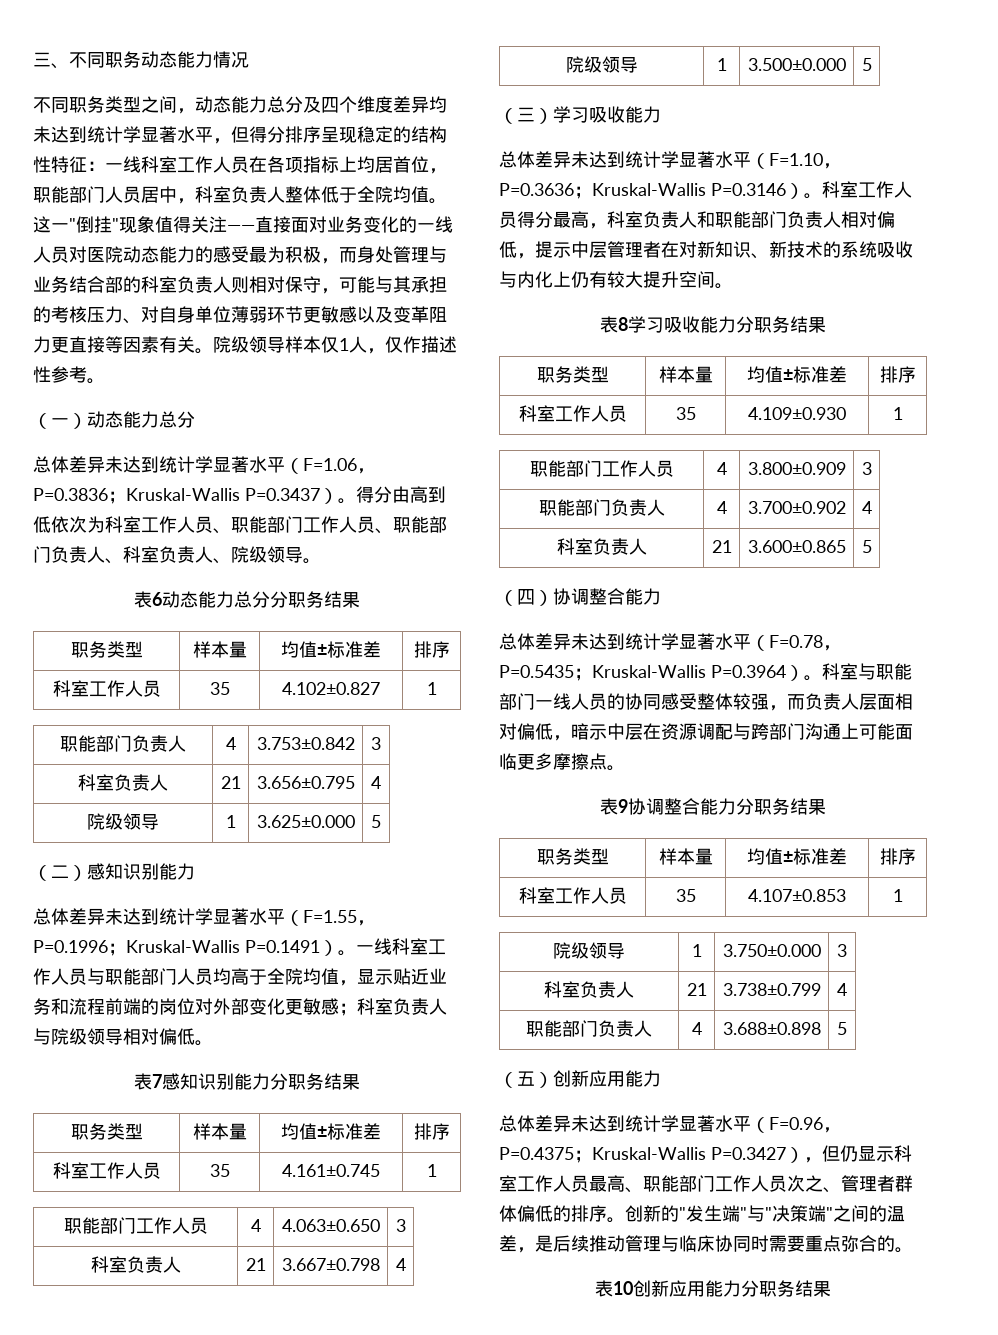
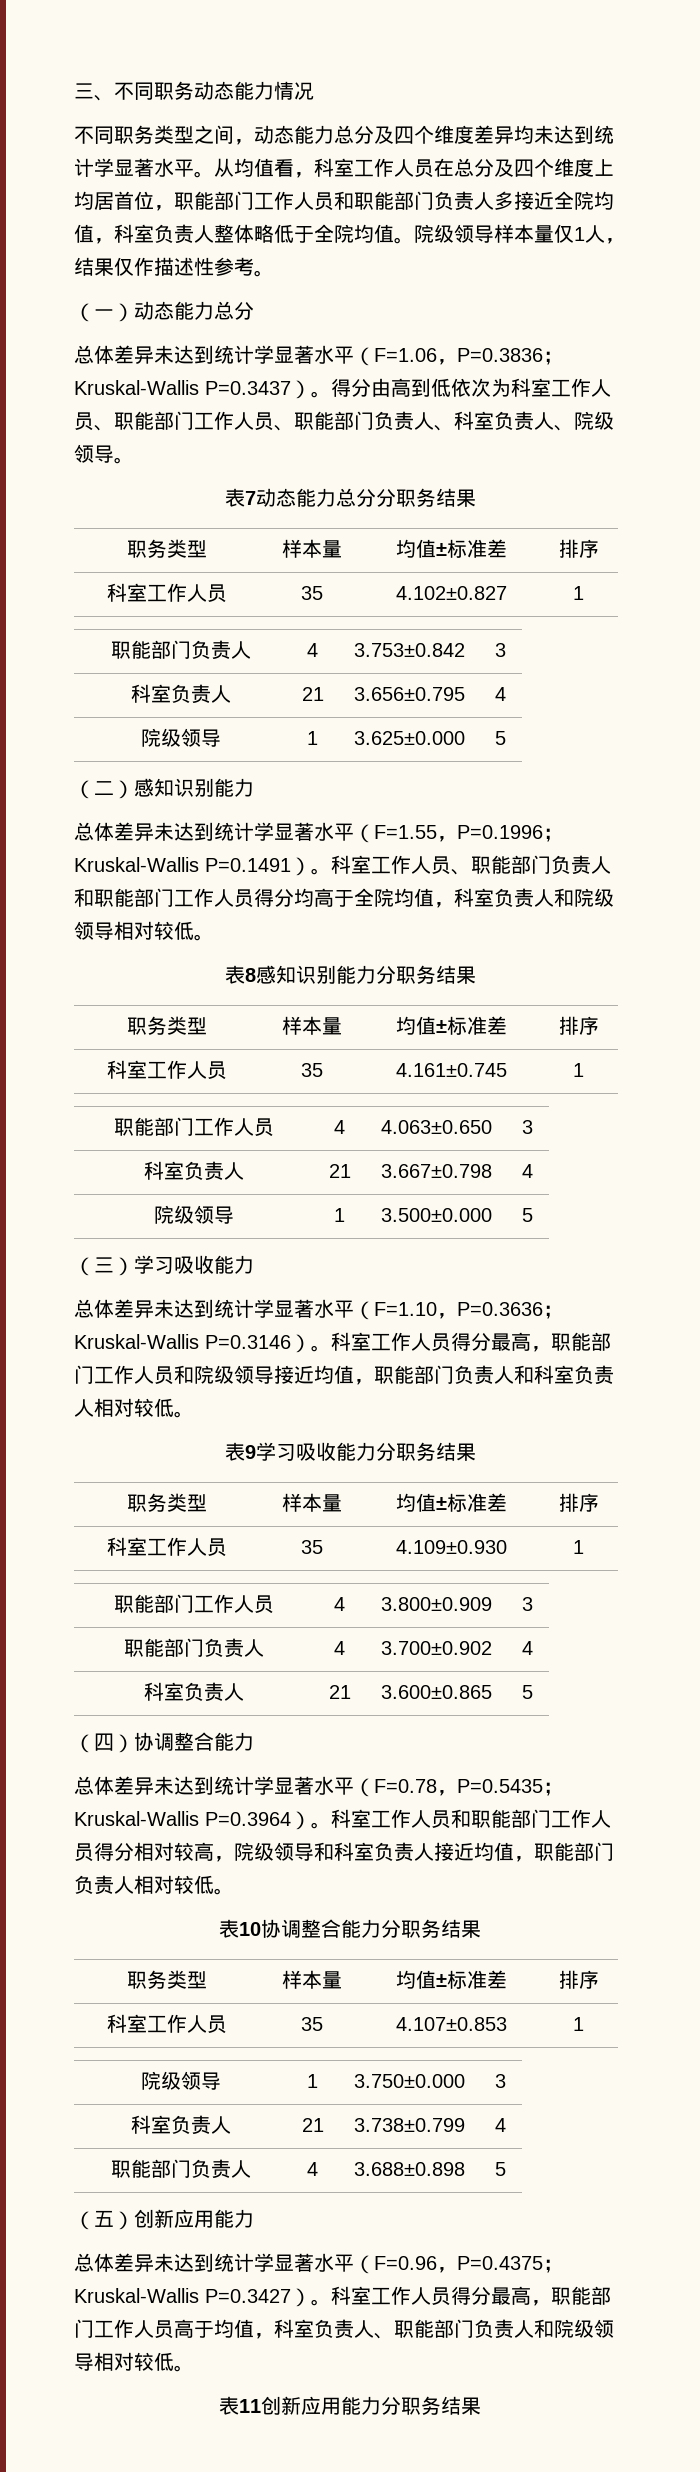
- 不同职务类型之间，动态能力总分及四个维度差异均未达到统计学显著水平，但得分排序呈现稳定的结构性特征：一线科室工作人员在各项指标上均居首位，职能部门人员居中，科室负责人整体低于全院均值。
+ 不同职务类型之间，动态能力总分及四个维度差异均未达到统计学显著水平。从均值看，科室工作人员在总分及四个维度上均居首位，职能部门工作人员和职能部门负责人多接近全院均值，科室负责人整体略低于全院均值。
- 这一"倒挂"现象值得关注——直接面对业务变化的一线人员对医院动态能力的感受最为积极，而身处管理与业务结合部的科室负责人则相对保守，可能与其承担的考核压力、对自身单位薄弱环节更敏感以及变革阻力更直接等因素有关。
- 院级领导样本仅1人，仅作描述性参考。
+ 院级领导样本量仅1人，结果仅作描述性参考。
- 表6动态能力总分分职务结果
+ 表7动态能力总分分职务结果
- 一线科室工作人员与职能部门人员均高于全院均值，显示贴近业务和流程前端的岗位对外部变化更敏感；科室负责人与院级领导相对偏低。
- 表7感知识别能力分职务结果
+ 科室工作人员、职能部门负责人和职能部门工作人员得分均高于全院均值，科室负责人和院级领导相对较低。
+ 表8感知识别能力分职务结果
- 科室工作人员得分最高，科室负责人和职能部门负责人相对偏低，提示中层管理者在对新知识、新技术的系统吸收与内化上仍有较大提升空间。
- 表8学习吸收能力分职务结果
+ 科室工作人员得分最高，职能部门工作人员和院级领导接近均值，职能部门负责人和科室负责人相对较低。
+ 表9学习吸收能力分职务结果
- 科室与职能部门一线人员的协同感受整体较强，而负责人层面相对偏低，暗示中层在资源调配与跨部门沟通上可能面临更多摩擦点。
- 表9协调整合能力分职务结果
+ 科室工作人员和职能部门工作人员得分相对较高，院级领导和科室负责人接近均值，职能部门负责人相对较低。
+ 表10协调整合能力分职务结果
- 总体差异未达到统计学显著水平（F=0.96，P=0.4375；Kruskal-Wallis P=0.3427），但仍显示科室工作人员最高、职能部门工作人员次之、管理者群体偏低的排序。创新的"发生端"与"决策端"之间的温差，是后续推动管理与临床协同时需要重点弥合的。
- 表10创新应用能力分职务结果
+ 总体差异未达到统计学显著水平（F=0.96，P=0.4375；Kruskal-Wallis P=0.3427）。科室工作人员得分最高，职能部门工作人员高于均值，科室负责人、职能部门负责人和院级领导相对较低。
+ 表11创新应用能力分职务结果

